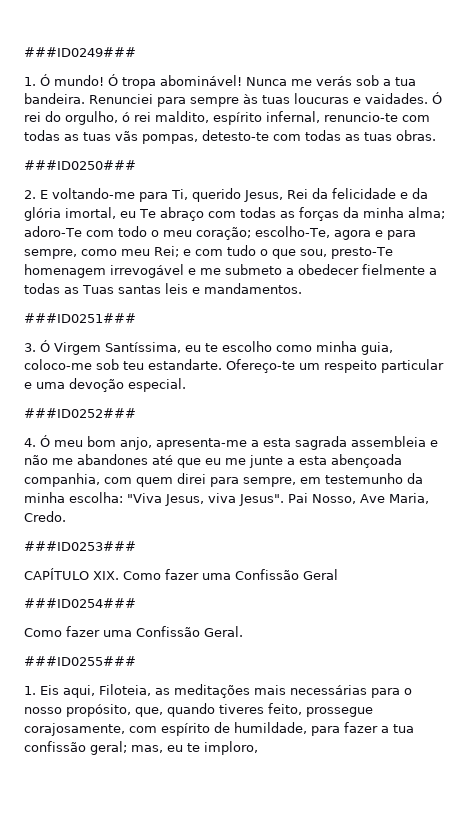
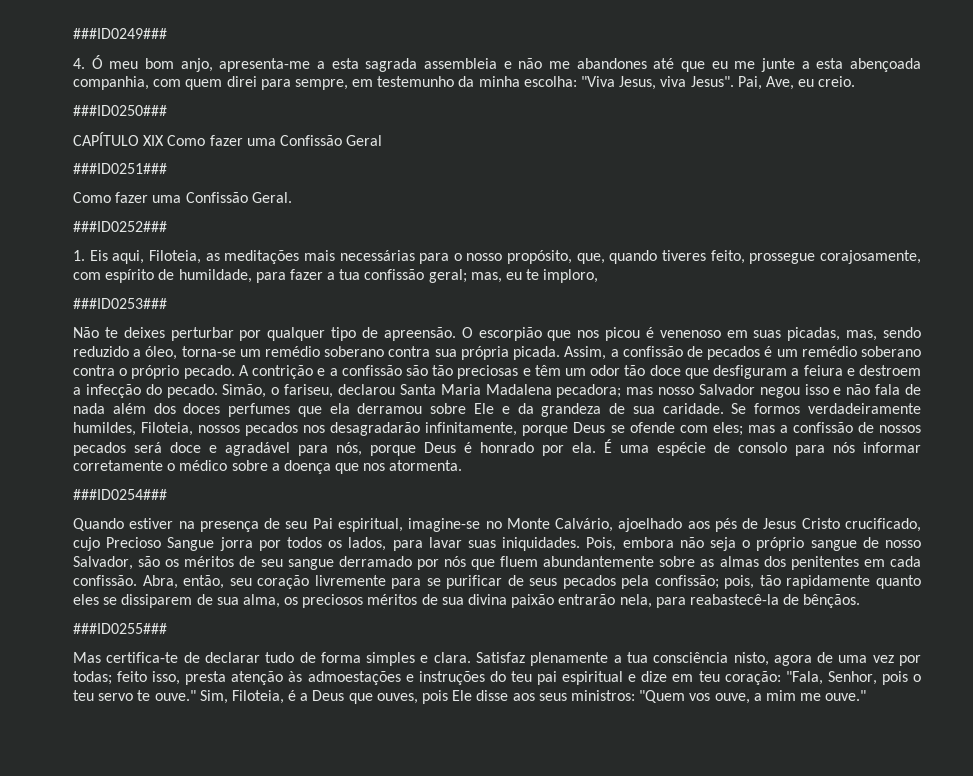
- 1. Ó mundo! Ó tropa abominável! Nunca me verás sob a tua bandeira. Renunciei para sempre às tuas loucuras e vaidades. Ó rei do orgulho, ó rei maldito, espírito infernal, renuncio-te com todas as tuas vãs pompas, detesto-te com todas as tuas obras.
- ###ID0250###
- 2. E voltando-me para Ti, querido Jesus, Rei da felicidade e da glória imortal, eu Te abraço com todas as forças da minha alma; adoro-Te com todo o meu coração; escolho-Te, agora e para sempre, como meu Rei; e com tudo o que sou, presto-Te homenagem irrevogável e me submeto a obedecer fielmente a todas as Tuas santas leis e mandamentos.
- ###ID0251###
- 3. Ó Virgem Santíssima, eu te escolho como minha guia, coloco-me sob teu estandarte. Ofereço-te um respeito particular e uma devoção especial.
- ###ID0252###
- Pai Nosso, Ave Maria, Credo.
- ###ID0253###
+ Pai, Ave, eu creio.
+ ###ID0250###
- CAPÍTULO XIX. Como fazer uma Confissão Geral
+ CAPÍTULO XIX Como fazer uma Confissão Geral
- ###ID0254###
+ ###ID0251###
- ###ID0255###
+ ###ID0252###
+ ###ID0253###
+ Não te deixes perturbar por qualquer tipo de apreensão. O escorpião que nos picou é venenoso em suas picadas, mas, sendo reduzido a óleo, torna-se um remédio soberano contra sua própria picada. Assim, a confissão de pecados é um remédio soberano contra o próprio pecado. A contrição e a confissão são tão preciosas e têm um odor tão doce que desfiguram a feiura e destroem a infecção do pecado. Simão, o fariseu, declarou Santa Maria Madalena pecadora; mas nosso Salvador negou isso e não fala de nada além dos doces perfumes que ela derramou sobre Ele e da grandeza de sua caridade. Se formos verdadeiramente humildes, Filoteia, nossos pecados nos desagradarão infinitamente, porque Deus se ofende com eles; mas a confissão de nossos pecados será doce e agradável para nós, porque Deus é honrado por ela. É uma espécie de consolo para nós informar corretamente o médico sobre a doença que nos atormenta.
+ ###ID0254###
+ Quando estiver na presença de seu Pai espiritual, imagine-se no Monte Calvário, ajoelhado aos pés de Jesus Cristo crucificado, cujo Precioso Sangue jorra por todos os lados, para lavar suas iniquidades. Pois, embora não seja o próprio sangue de nosso Salvador, são os méritos de seu sangue derramado por nós que fluem abundantemente sobre as almas dos penitentes em cada confissão. Abra, então, seu coração livremente para se purificar de seus pecados pela confissão; pois, tão rapidamente quanto eles se dissiparem de sua alma, os preciosos méritos de sua divina paixão entrarão nela, para reabastecê-la de bênçãos.
+ ###ID0255###
+ Mas certifica-te de declarar tudo de forma simples e clara. Satisfaz plenamente a tua consciência nisto, agora de uma vez por todas; feito isso, presta atenção às admoestações e instruções do teu pai espiritual e dize em teu coração: "Fala, Senhor, pois o teu servo te ouve." Sim, Filoteia, é a Deus que ouves, pois Ele disse aos seus ministros: "Quem vos ouve, a mim me ouve."

